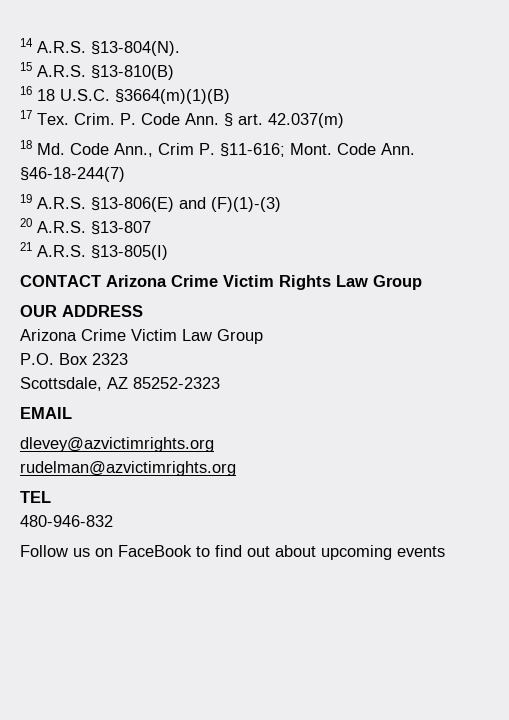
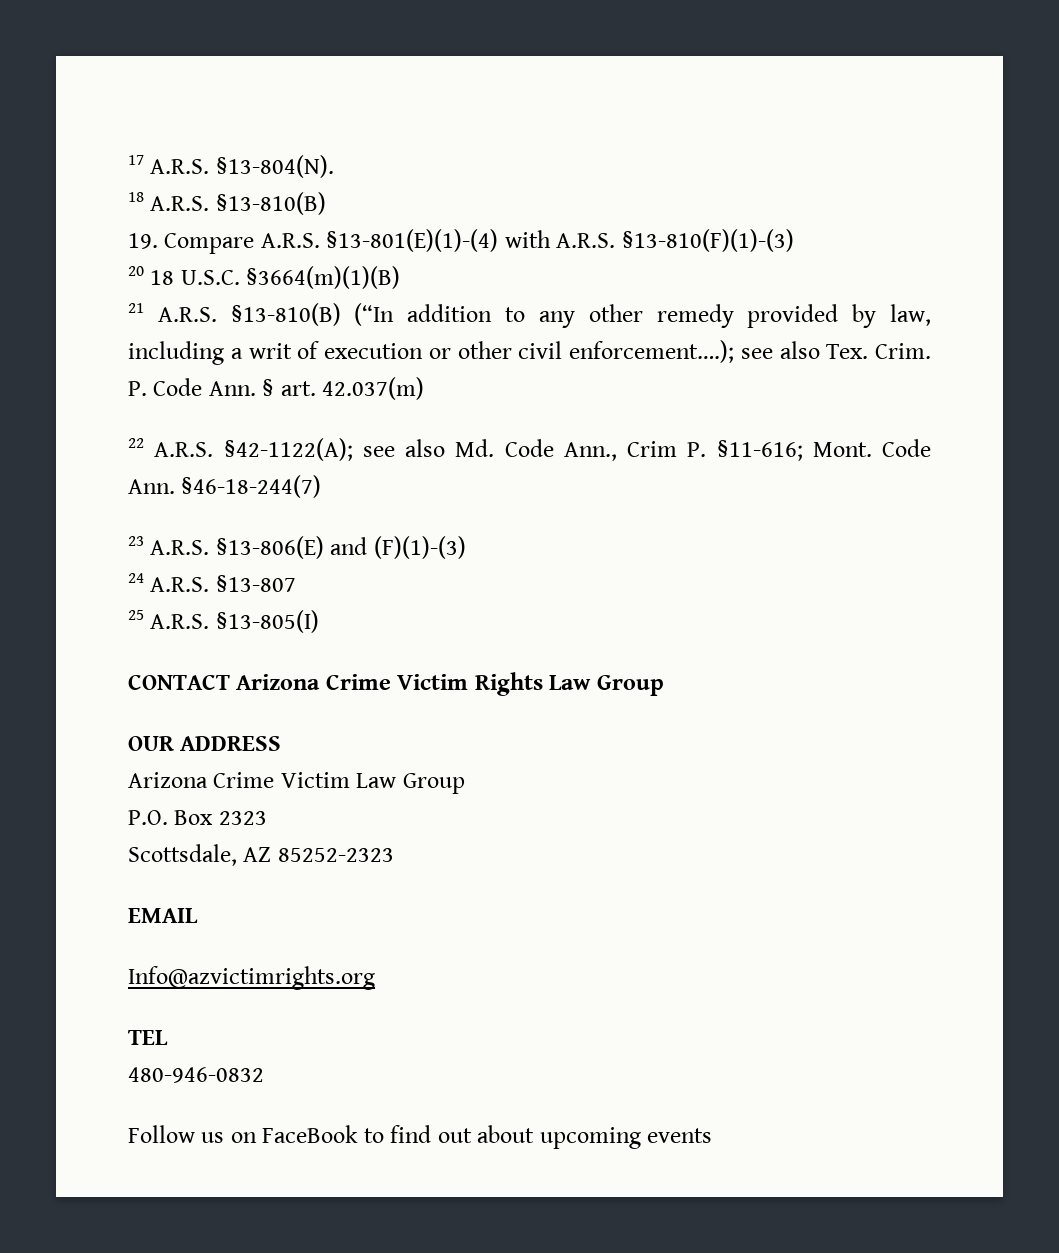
- 14 A.R.S. §13-804(N).
+ 17 A.R.S. §13-804(N).
- 15 A.R.S. §13-810(B)
+ 18 A.R.S. §13-810(B)
- 16 18 U.S.C. §3664(m)(1)(B)
- 17 Tex. Crim.
+ 19. Compare A.R.S. §13-801(E)(1)-(4) with A.R.S. §13-810(F)(1)-(3)
+ 20 18 U.S.C. §3664(m)(1)(B)
+ 21 A.R.S. §13-810(B) (“In addition to any other remedy provided by law, including a writ of execution or other civil enforcement….); see also Tex. Crim.
- 18 Md. Code Ann., Crim P. §11-616; Mont.
+ 22 A.R.S. §42-1122(A); see also Md. Code Ann., Crim P. §11-616; Mont.
- 19 A.R.S. §13-806(E) and (F)(1)-(3)
+ 23 A.R.S. §13-806(E) and (F)(1)-(3)
- 20 A.R.S. §13-807
+ 24 A.R.S. §13-807
- 21 A.R.S. §13-805(I)
+ 25 A.R.S. §13-805(I)
- dlevey@azvictimrights.org
- rudelman@azvictimrights.org
+ Info@azvictimrights.org
- 480-946-832
+ 480-946-0832

